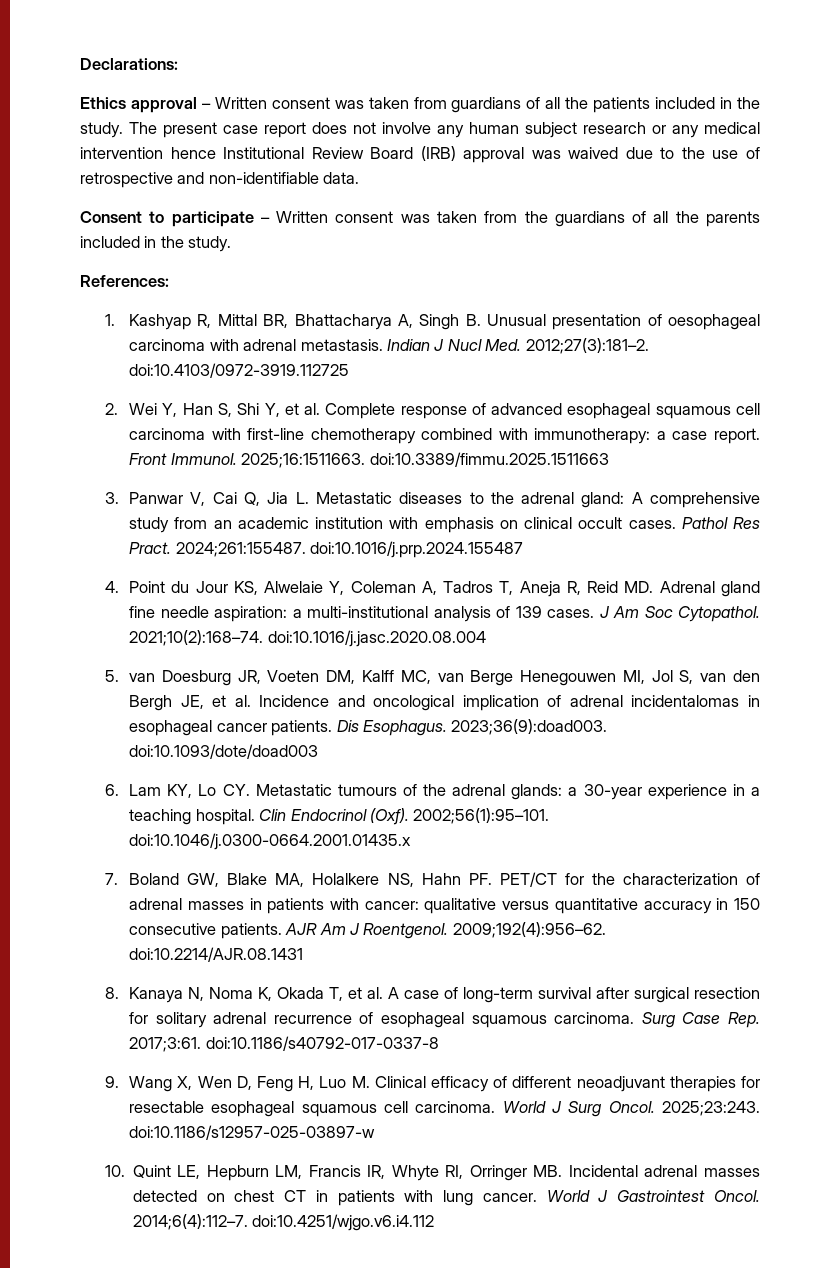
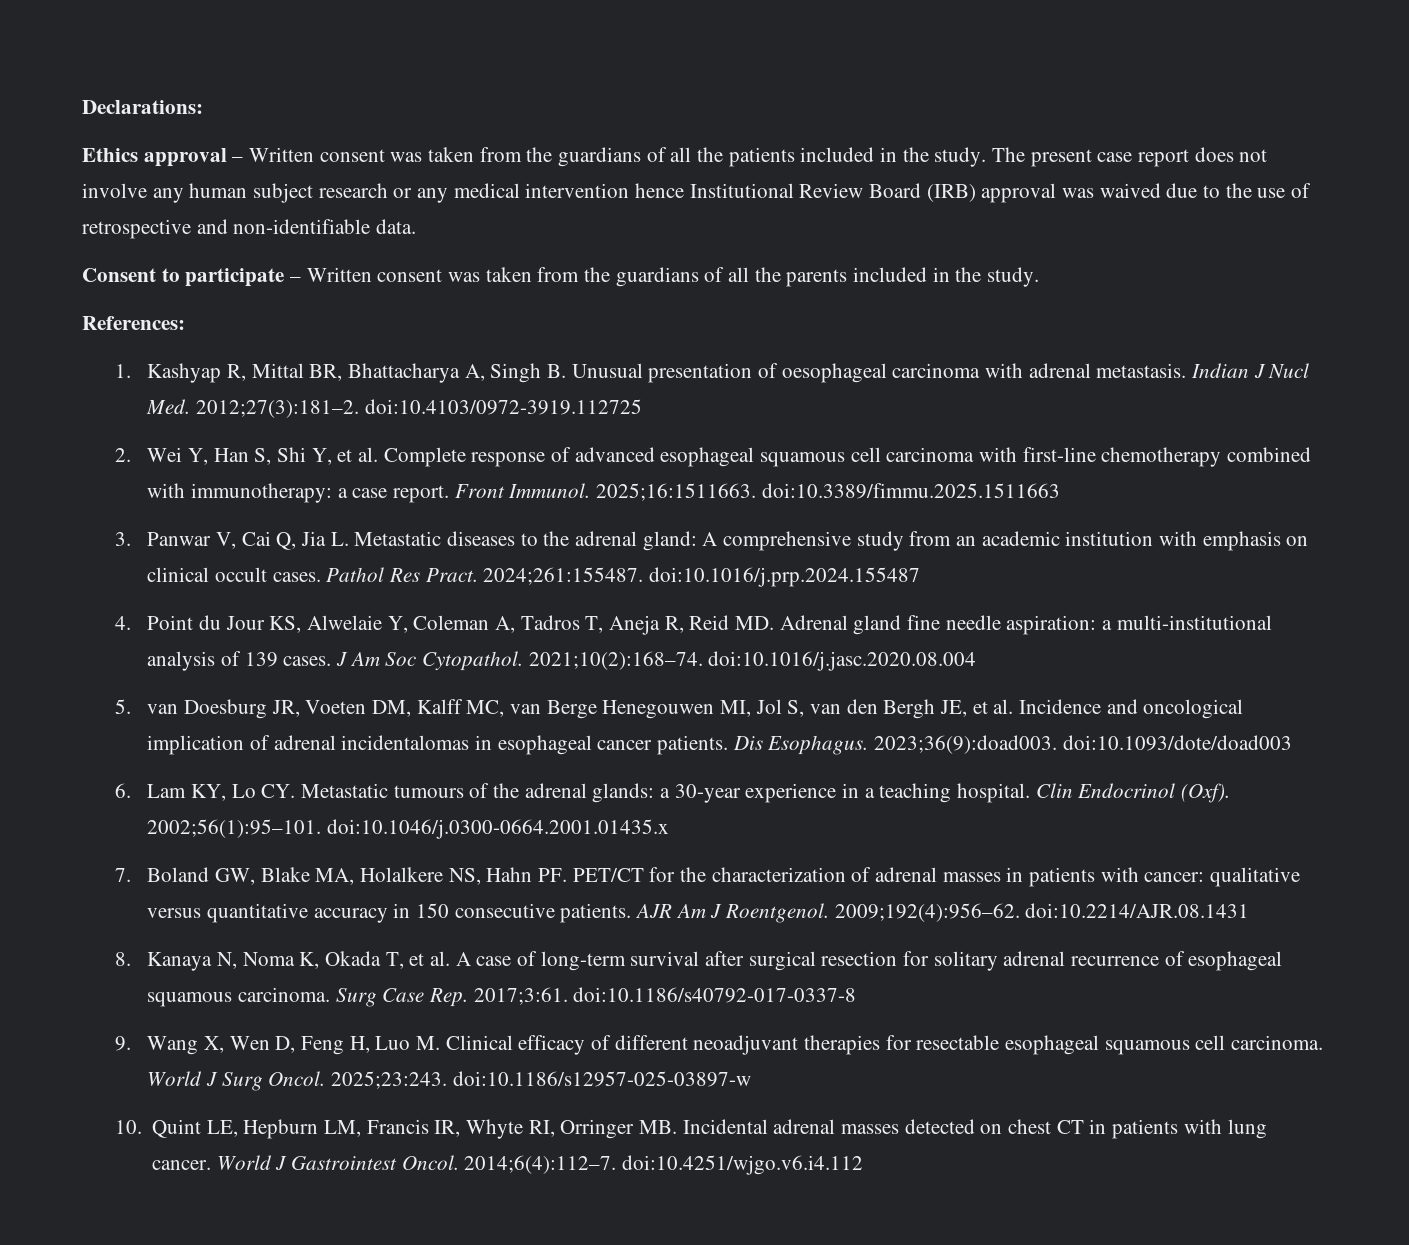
- Ethics approval – Written consent was taken from guardians of all the patients included in the study.
+ Ethics approval – Written consent was taken from the guardians of all the patients included in the study.

